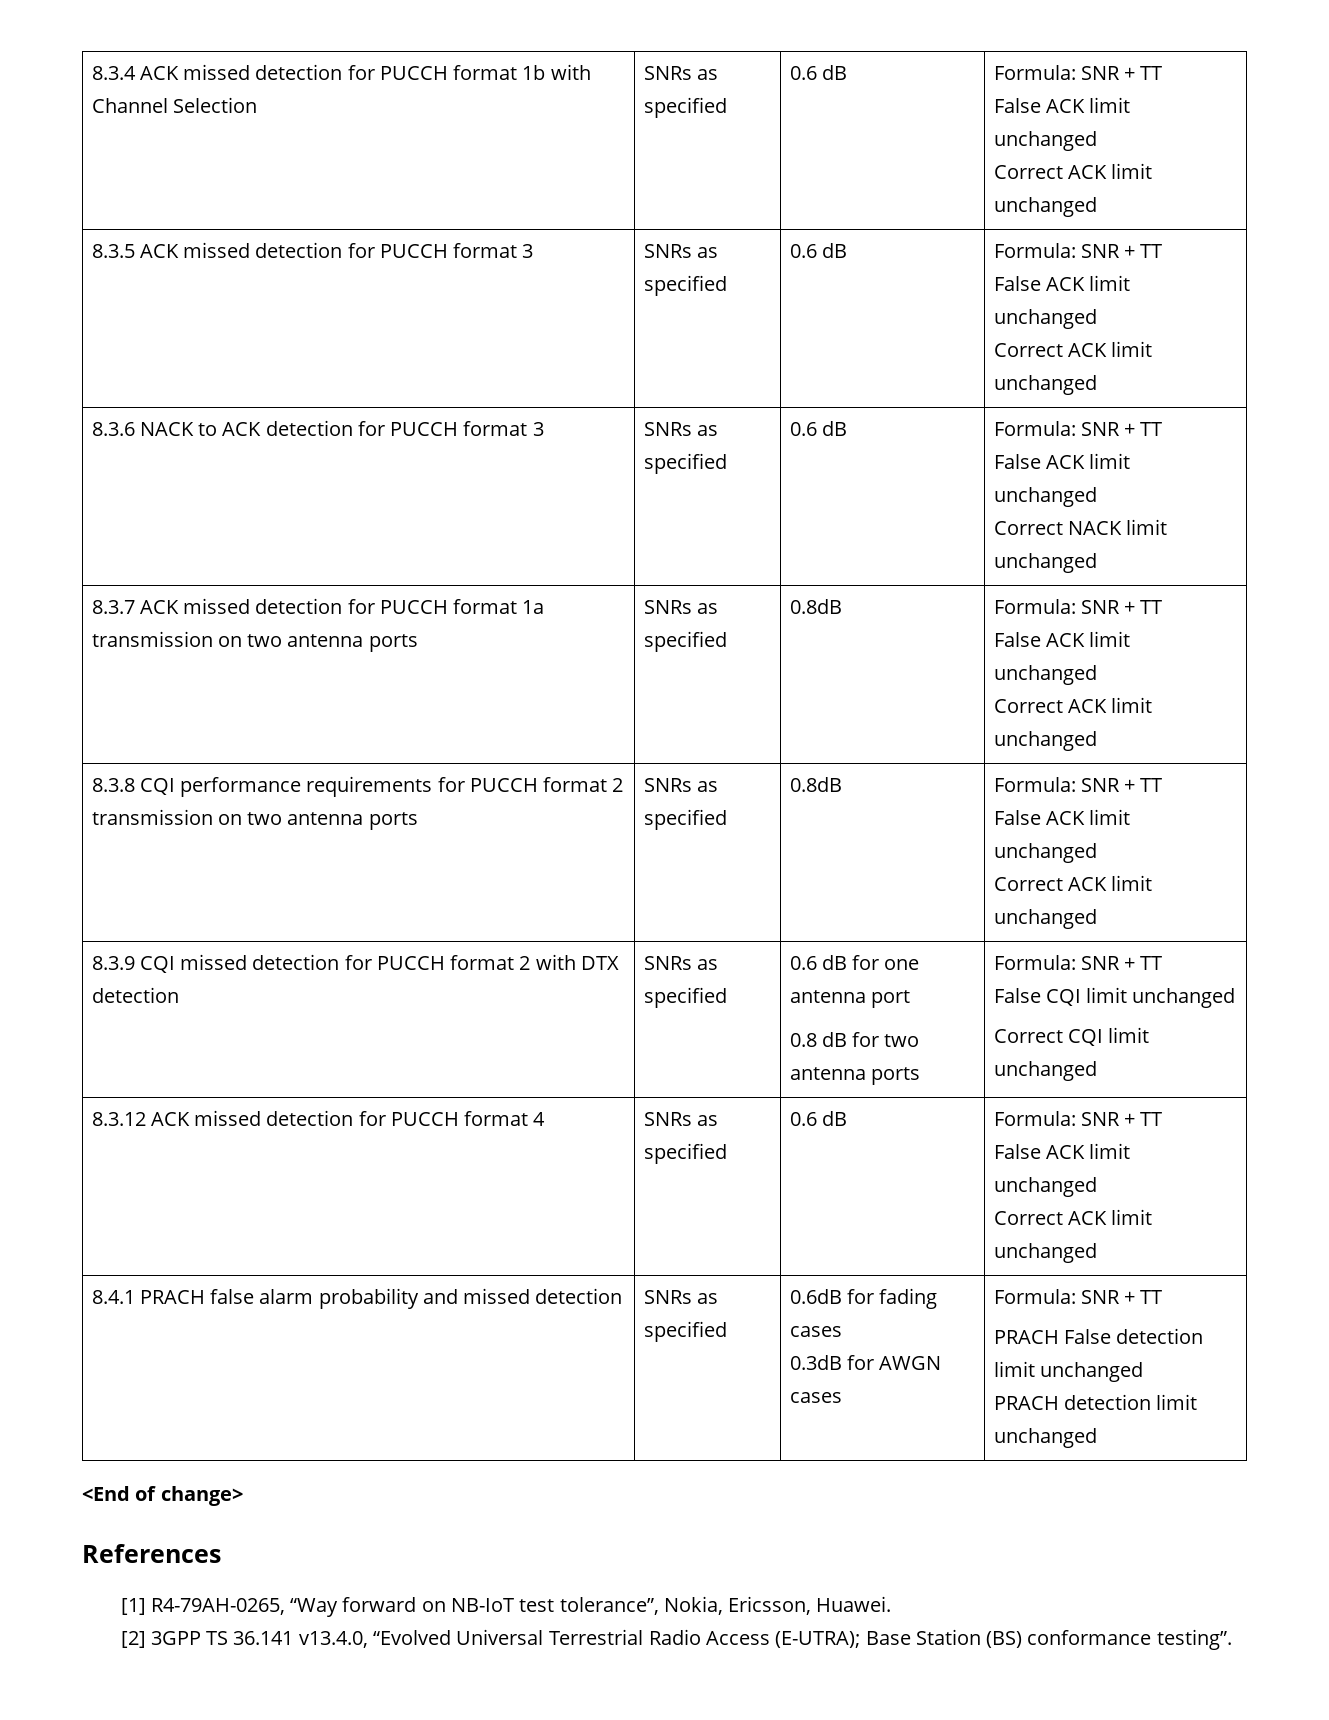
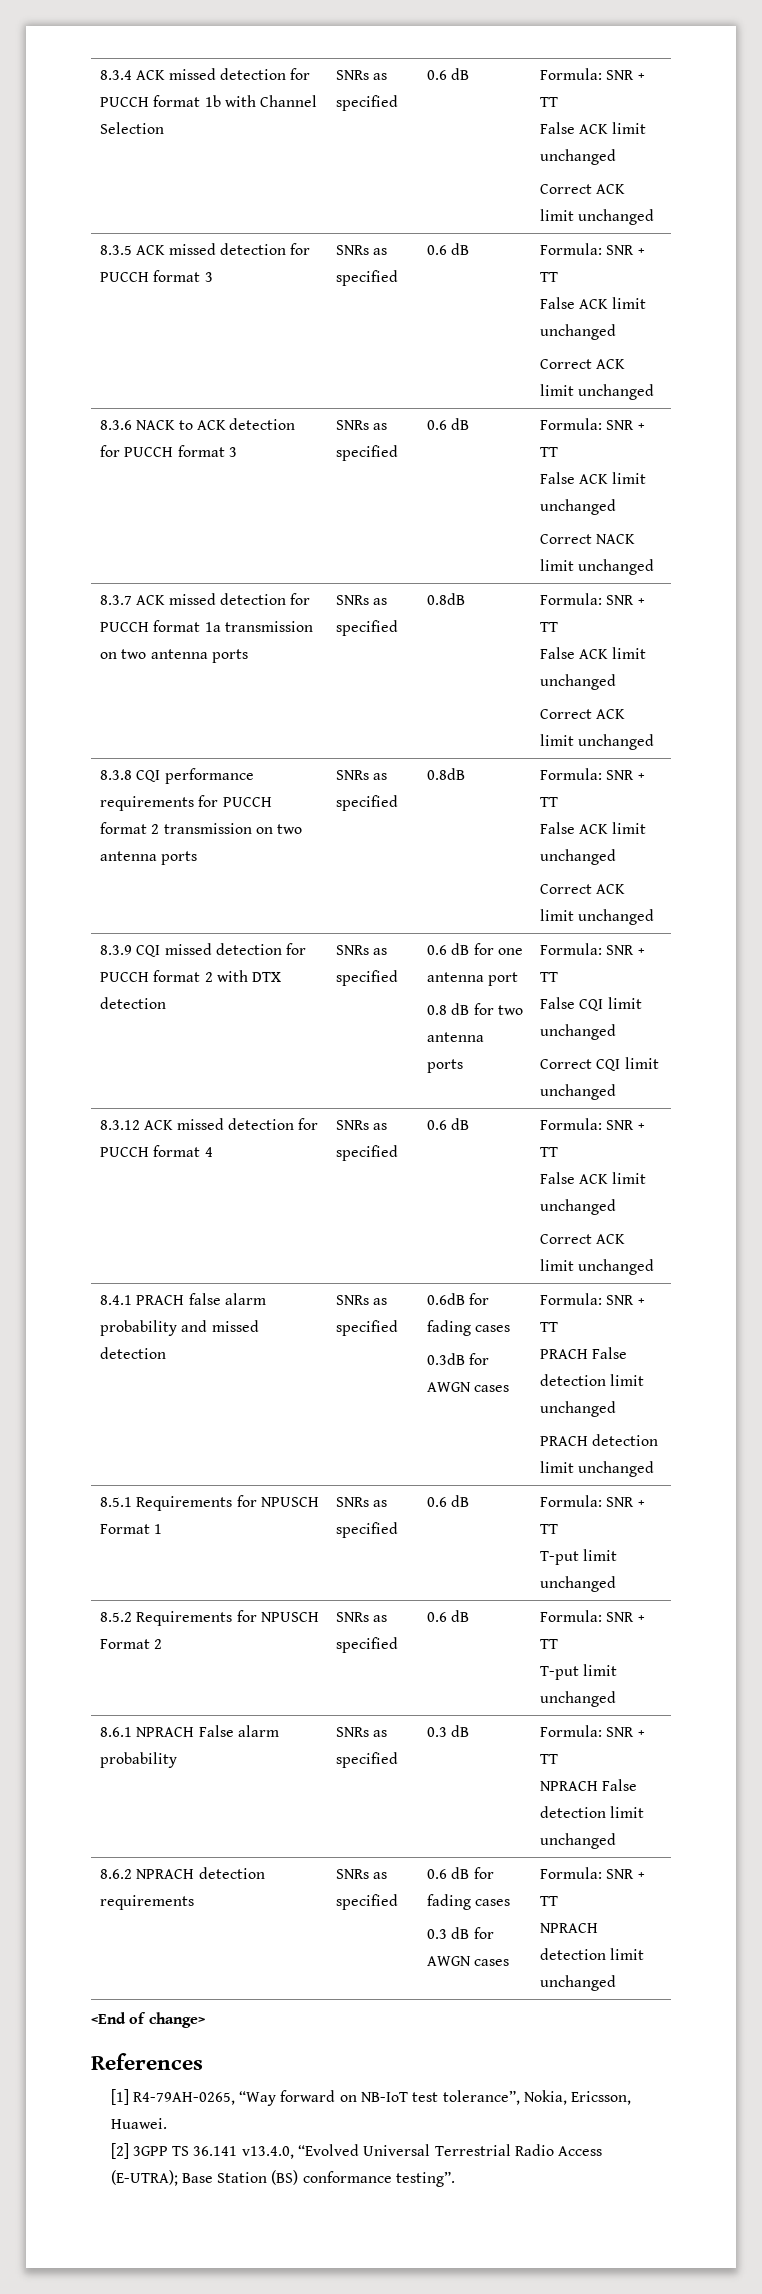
+ 8.5.1 Requirements for NPUSCH Format 1 | SNRs as specified | 0.6 dB | Formula: SNR + TT
+ T-put limit unchanged
+ 8.5.2 Requirements for NPUSCH Format 2 | SNRs as specified | 0.6 dB | Formula: SNR + TT
+ T-put limit unchanged
+ 8.6.1 NPRACH False alarm probability | SNRs as specified | 0.3 dB | Formula: SNR + TT
+ NPRACH False detection limit unchanged
+ 8.6.2 NPRACH detection requirements | SNRs as specified | 0.6 dB for fading cases
+ 0.3 dB for AWGN cases | Formula: SNR + TT
+ NPRACH detection limit unchanged

